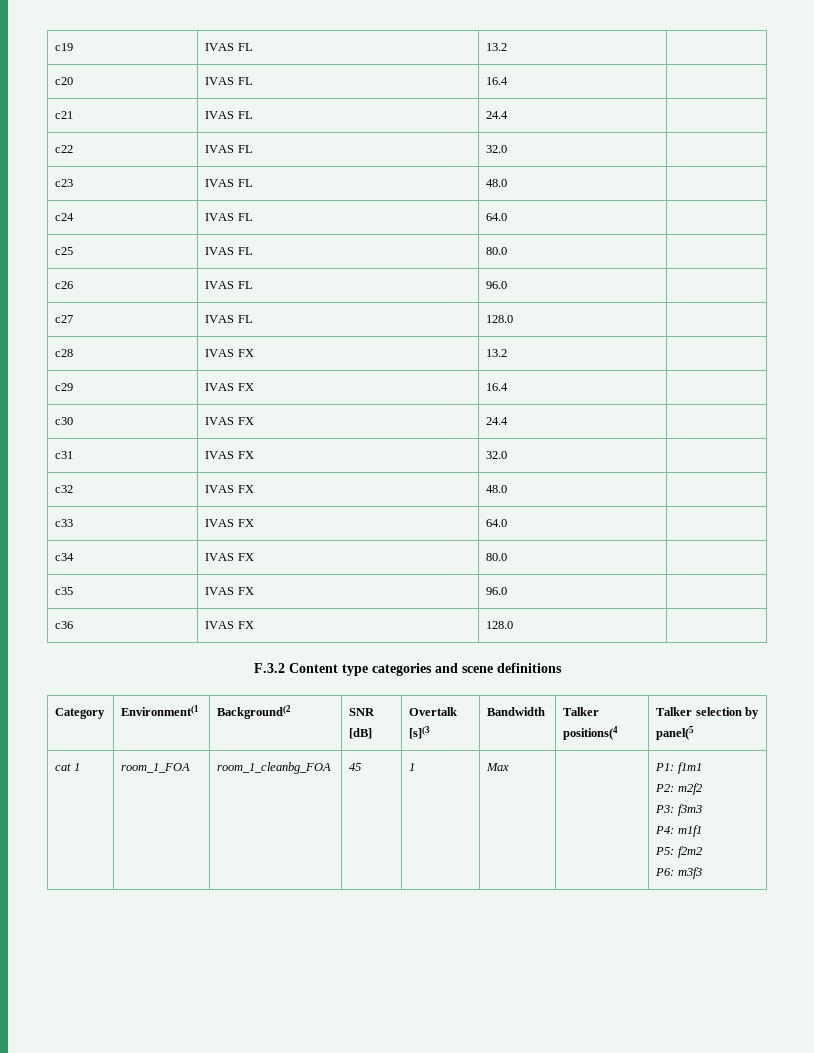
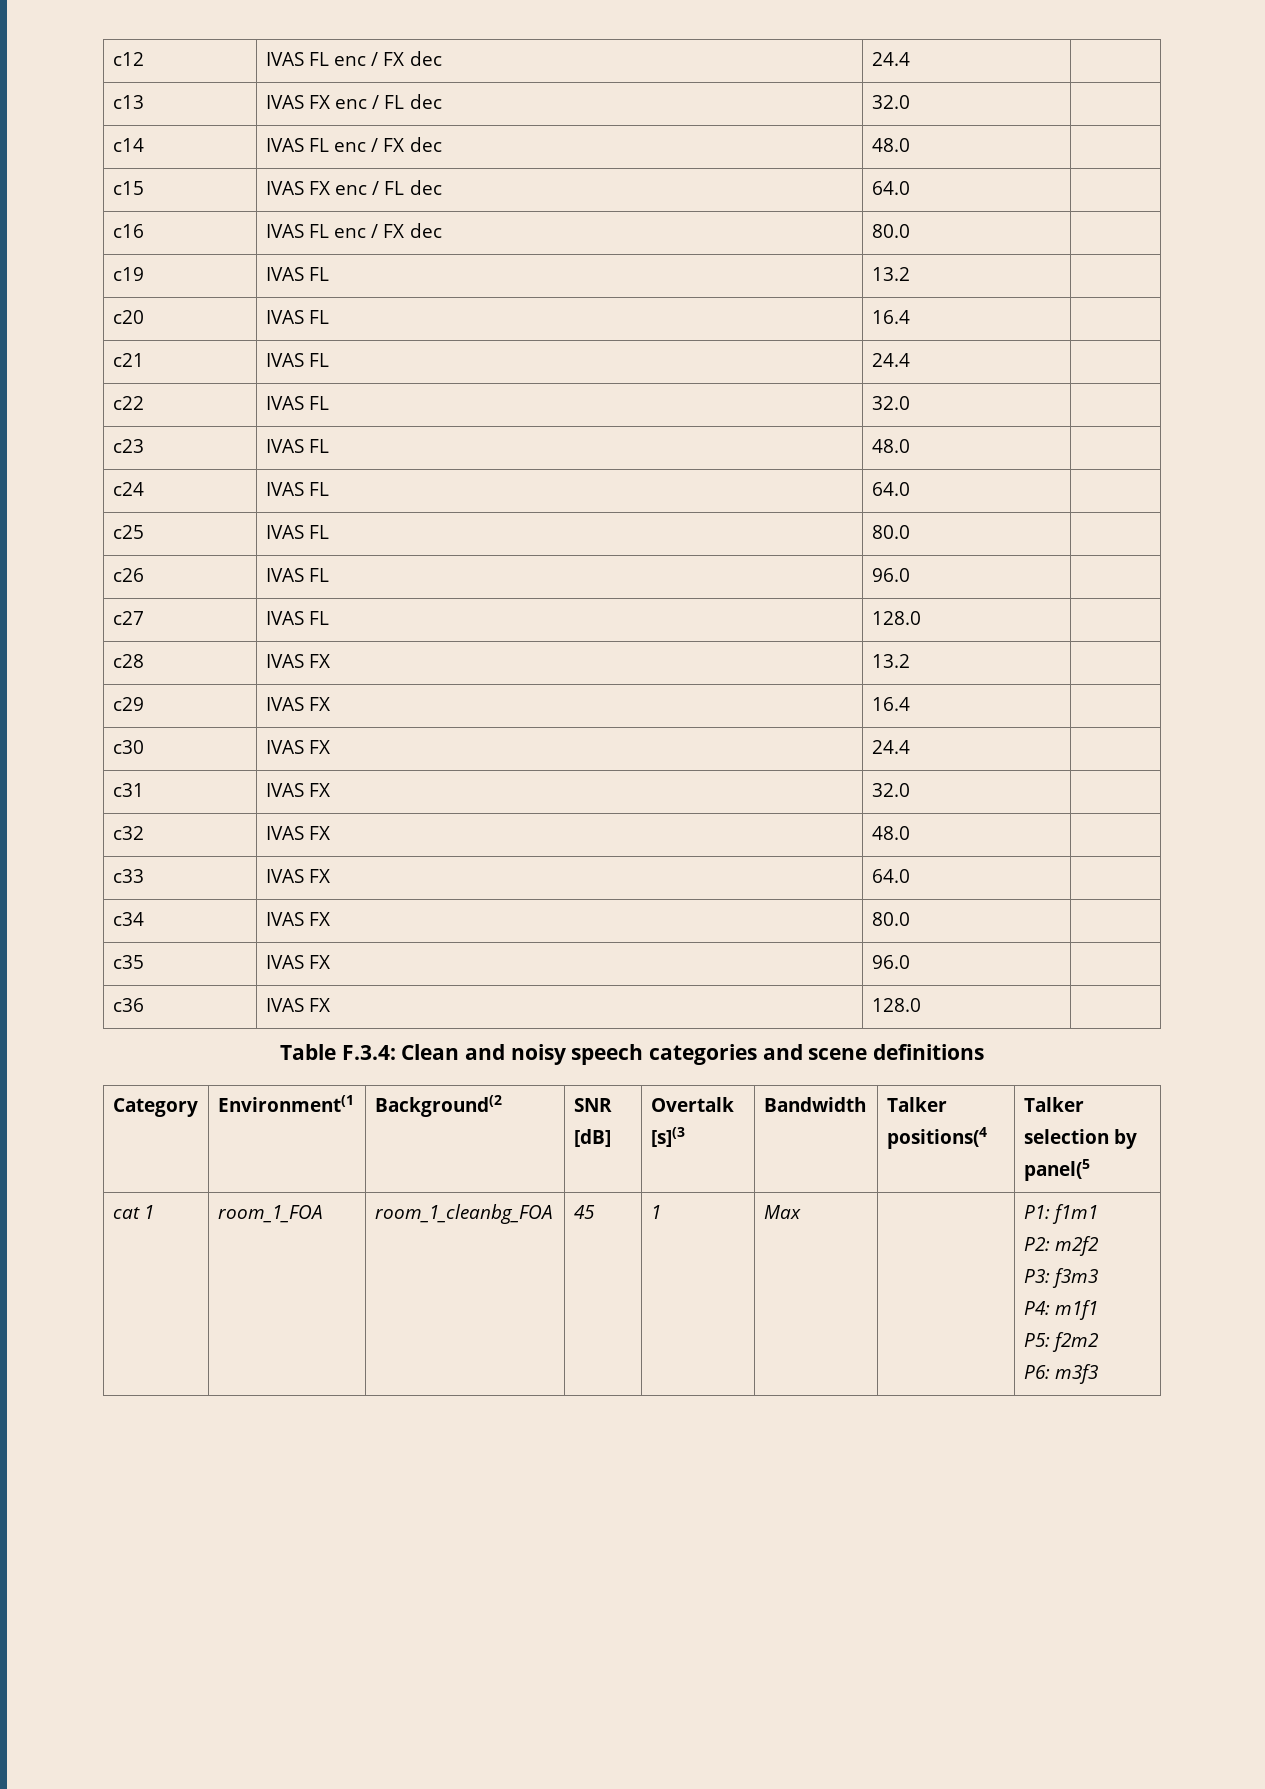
+ c12 | IVAS FL enc / FX dec | 24.4 |
+ c13 | IVAS FX enc / FL dec | 32.0 |
+ c14 | IVAS FL enc / FX dec | 48.0 |
+ c15 | IVAS FX enc / FL dec | 64.0 |
+ c16 | IVAS FL enc / FX dec | 80.0 |
- F.3.2 Content type categories and scene definitions
+ Table F.3.4: Clean and noisy speech categories and scene definitions

